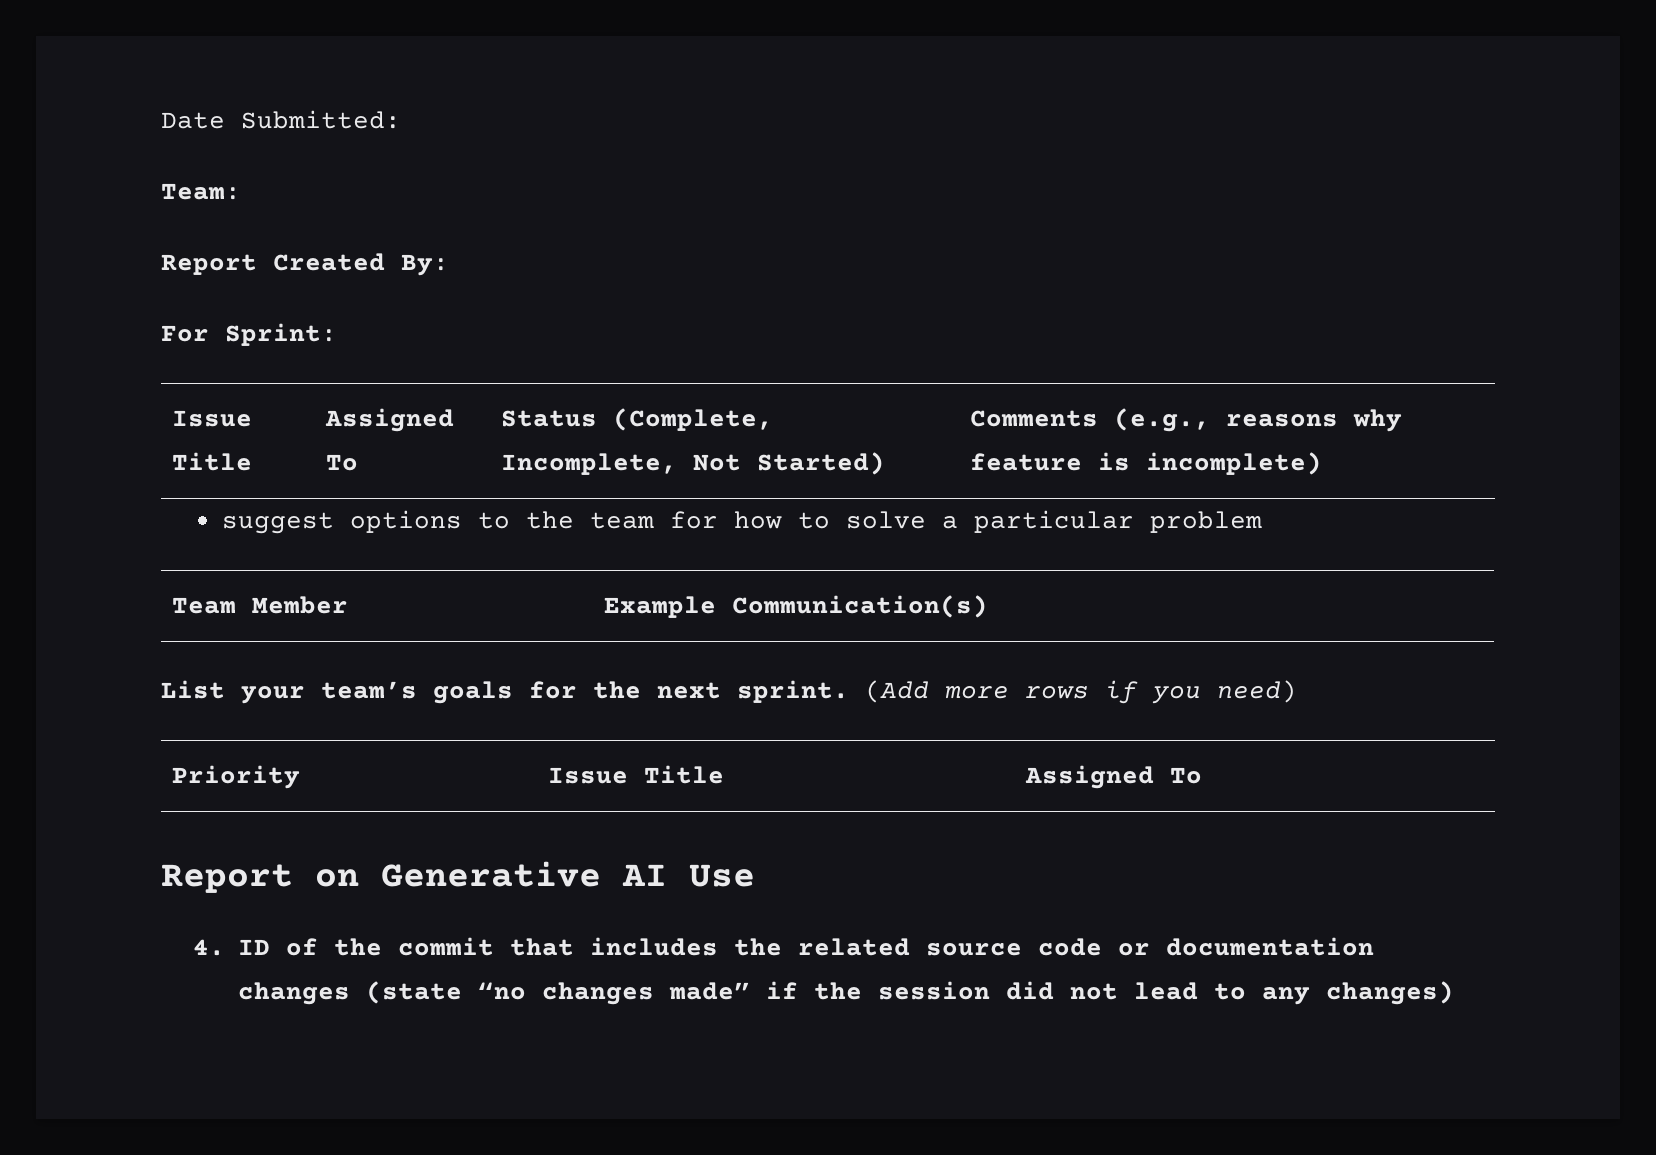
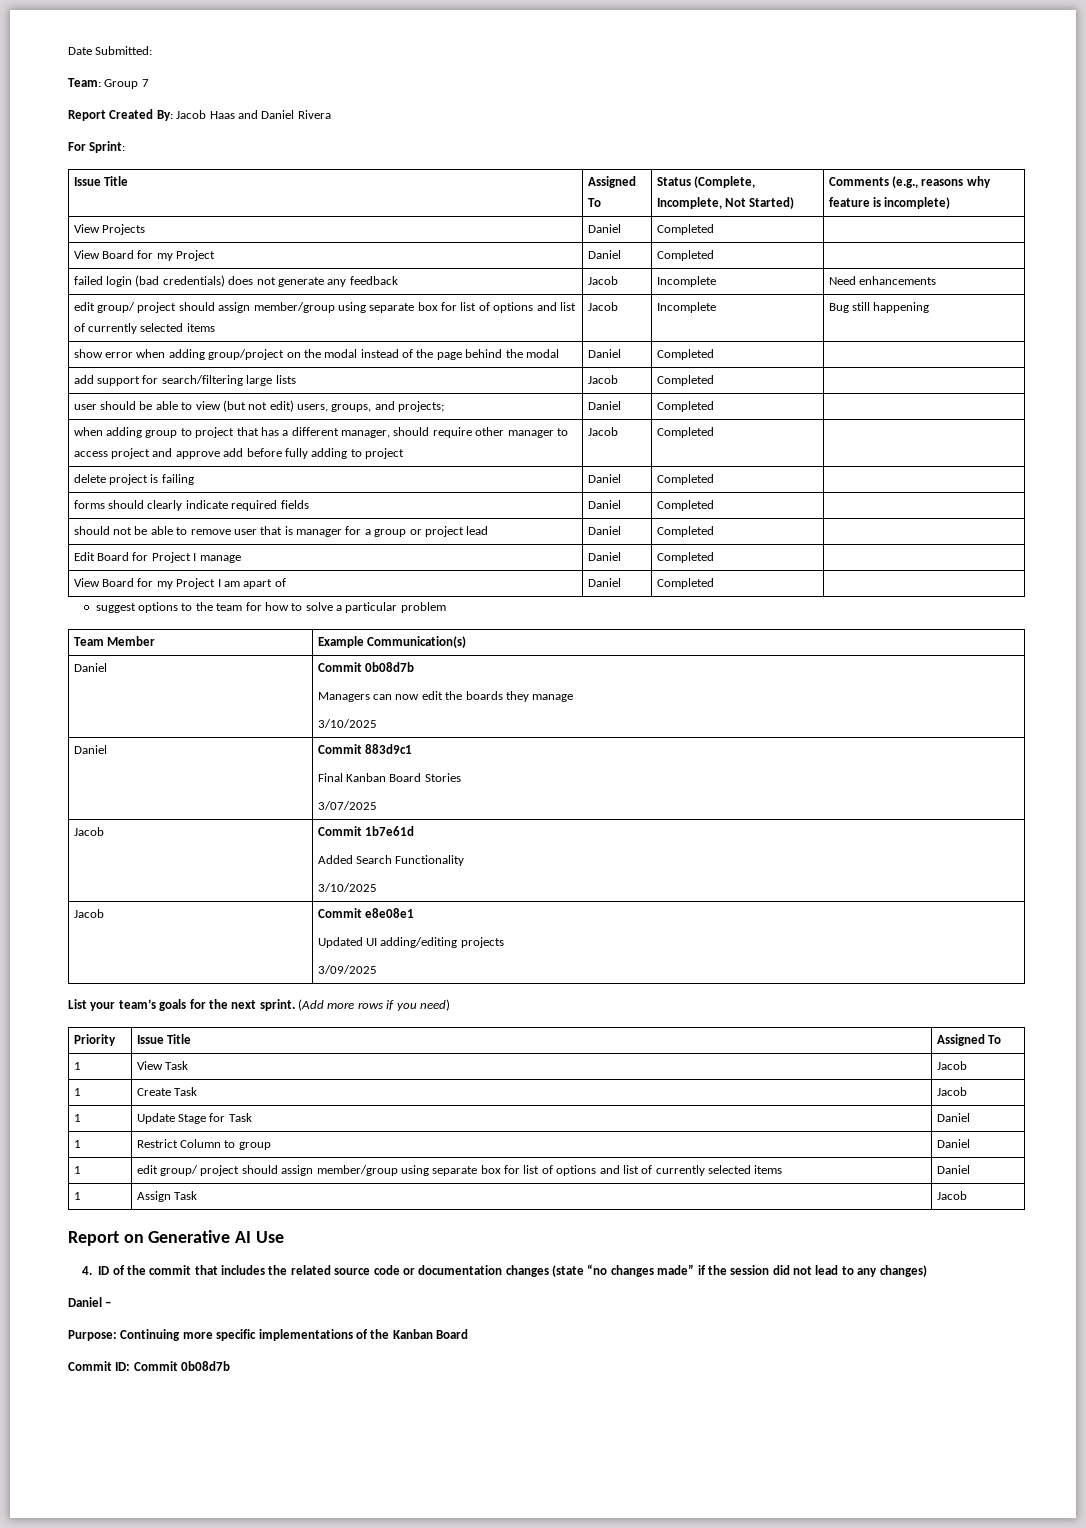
- Team:
+ Team: Group 7
- Report Created By:
+ Report Created By: Jacob Haas and Daniel Rivera
+ View Projects | Daniel | Completed |
+ View Board for my Project | Daniel | Completed |
+ failed login (bad credentials) does not generate any feedback | Jacob | Incomplete | Need enhancements
+ edit group/ project should assign member/group using separate box for list of options and list of currently selected items | Jacob | Incomplete | Bug still happening
+ show error when adding group/project on the modal instead of the page behind the modal | Daniel | Completed |
+ add support for search/filtering large lists | Jacob | Completed |
+ user should be able to view (but not edit) users, groups, and projects; | Daniel | Completed |
+ when adding group to project that has a different manager, should require other manager to access project and approve add before fully adding to project | Jacob | Completed |
+ delete project is failing | Daniel | Completed |
+ forms should clearly indicate required fields | Daniel | Completed |
+ should not be able to remove user that is manager for a group or project lead | Daniel | Completed |
+ Edit Board for Project I manage | Daniel | Completed |
+ View Board for my Project I am apart of | Daniel | Completed |
+ Daniel | Commit 0b08d7b
+ Managers can now edit the boards they manage
+ 3/10/2025
+ Daniel | Commit 883d9c1
+ Final Kanban Board Stories
+ 3/07/2025
+ Jacob | Commit 1b7e61d
+ Added Search Functionality
+ 3/10/2025
+ Jacob | Commit e8e08e1
+ Updated UI adding/editing projects
+ 3/09/2025
+ 1 | View Task | Jacob
+ 1 | Create Task | Jacob
+ 1 | Update Stage for Task | Daniel
+ 1 | Restrict Column to group | Daniel
+ 1 | edit group/ project should assign member/group using separate box for list of options and list of currently selected items | Daniel
+ 1 | Assign Task | Jacob
+ Daniel –
+ Purpose: Continuing more specific implementations of the Kanban Board
+ Commit ID: Commit 0b08d7b

